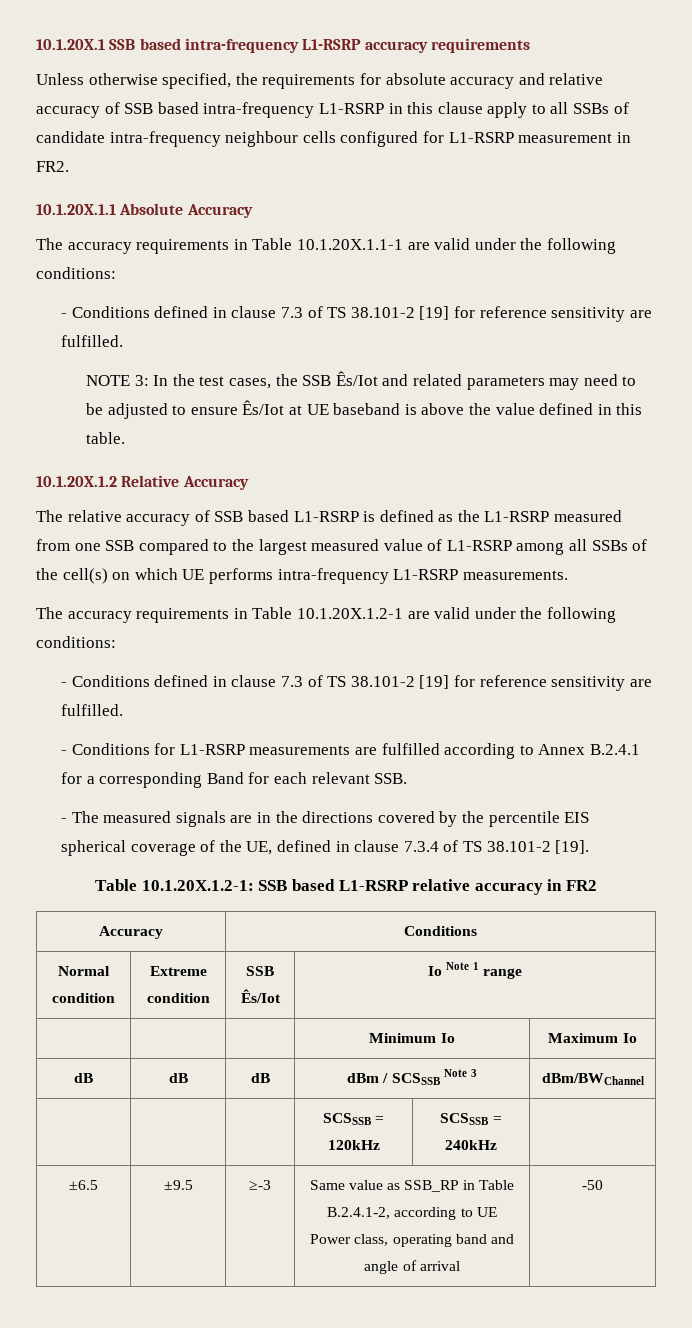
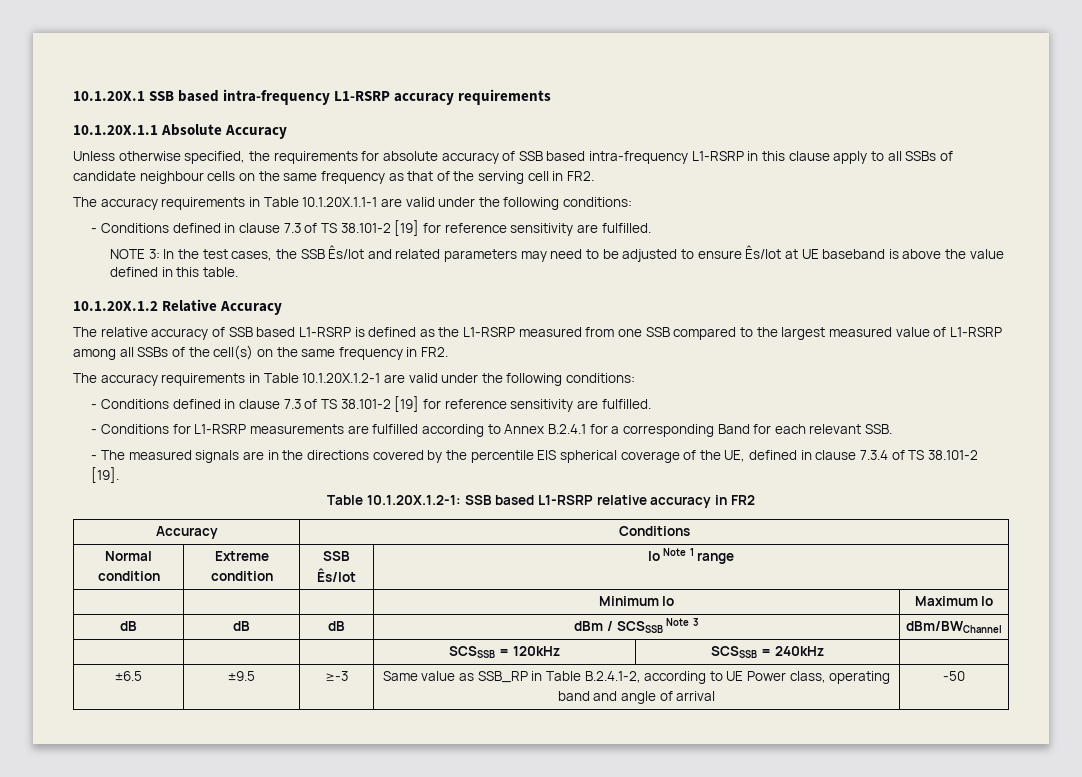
+ 10.1.20X.1.1 Absolute Accuracy
- Unless otherwise specified, the requirements for absolute accuracy and relative accuracy of SSB based intra-frequency L1-RSRP in this clause apply to all SSBs of candidate intra-frequency neighbour cells configured for L1-RSRP measurement in FR2.
- 10.1.20X.1.1 Absolute Accuracy
+ Unless otherwise specified, the requirements for absolute accuracy of SSB based intra-frequency L1-RSRP in this clause apply to all SSBs of candidate neighbour cells on the same frequency as that of the serving cell in FR2.
- The relative accuracy of SSB based L1-RSRP is defined as the L1-RSRP measured from one SSB compared to the largest measured value of L1-RSRP among all SSBs of the cell(s) on which UE performs intra-frequency L1-RSRP measurements.
+ The relative accuracy of SSB based L1-RSRP is defined as the L1-RSRP measured from one SSB compared to the largest measured value of L1-RSRP among all SSBs of the cell(s) on the same frequency in FR2.

